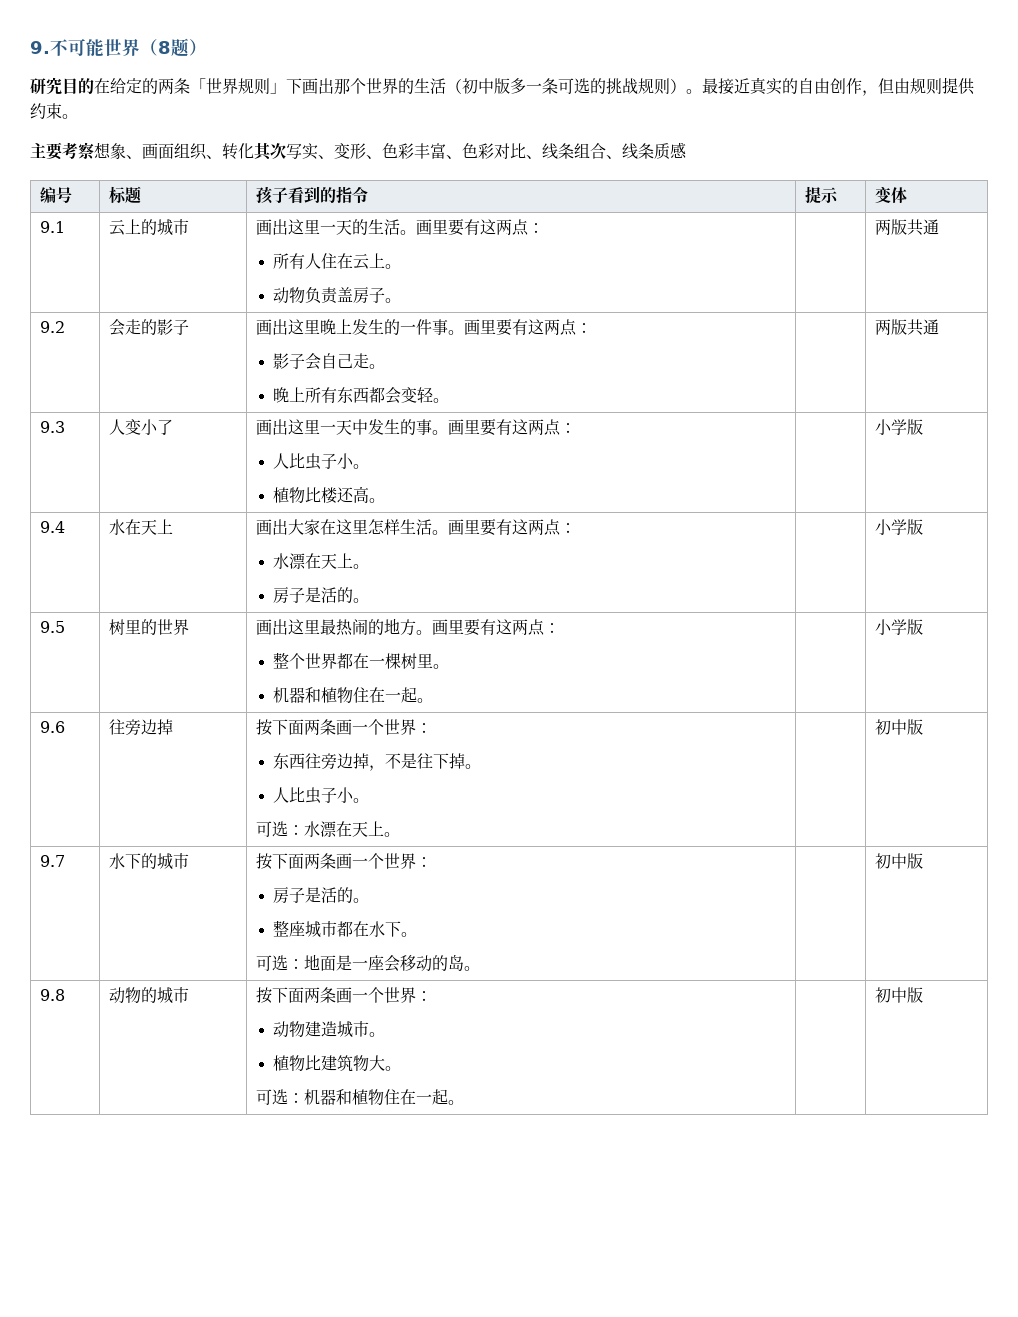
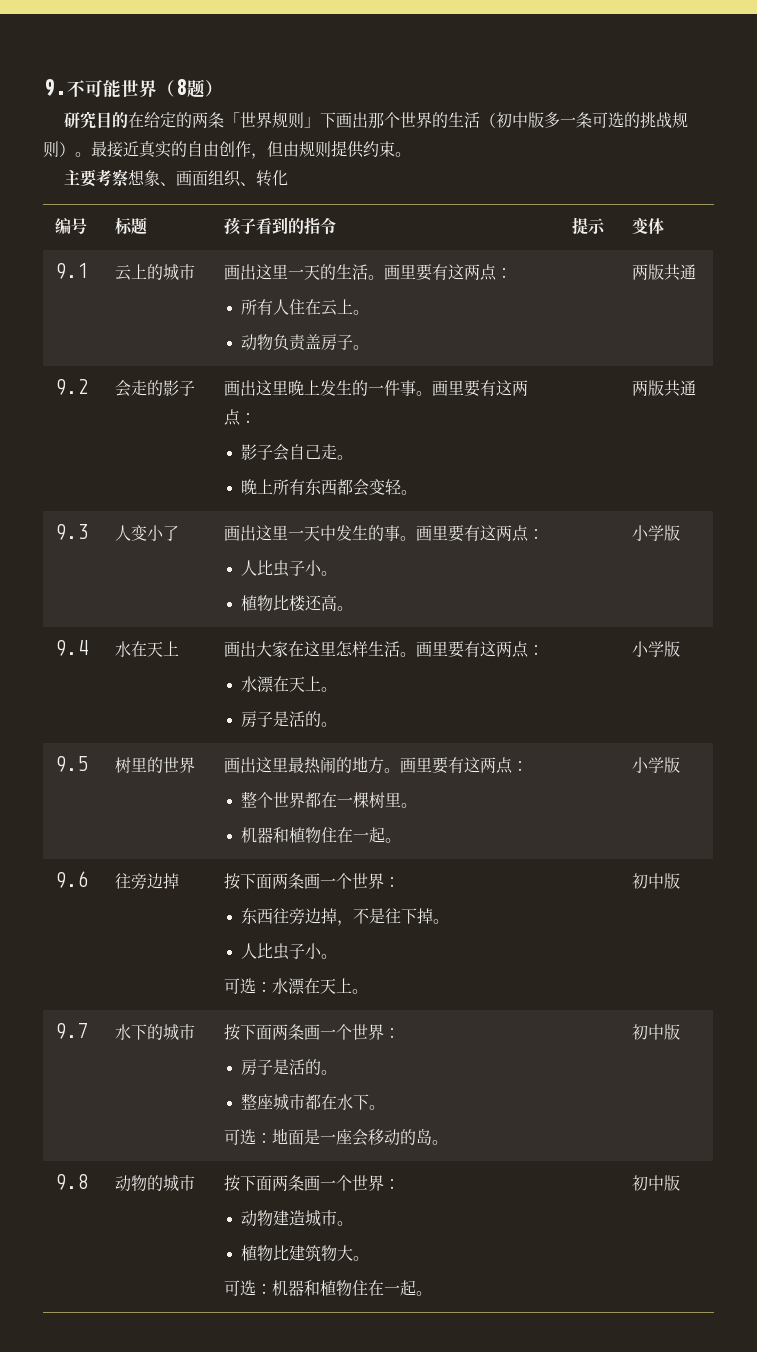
- 主要考察想象、画面组织、转化其次写实、变形、色彩丰富、色彩对比、线条组合、线条质感
+ 主要考察想象、画面组织、转化

